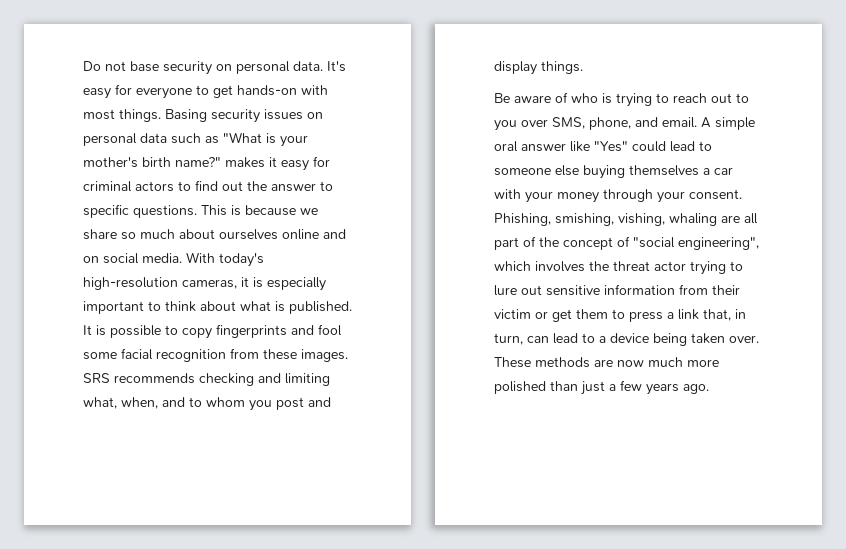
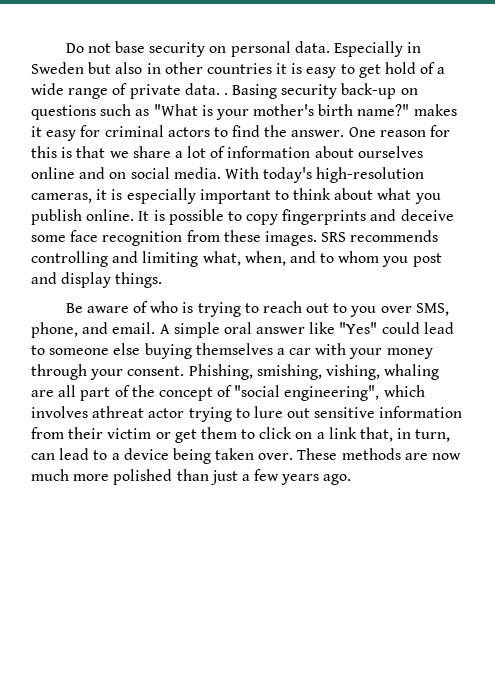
- It's easy for everyone to get hands-on with most things. Basing security issues on personal data such as "What is your mother's birth name?" makes it easy for criminal actors to find out the answer to specific questions. This is because we share so much about ourselves online and on social media.
+ Especially in Sweden but also in other countries it is easy to get hold of a wide range of private data. . Basing security back-up on questions such as "What is your mother's birth name?" makes it easy for criminal actors to find the answer. One reason for this is that we share a lot of information about ourselves online and on social media.
- With today's high-resolution cameras, it is especially important to think about what is published.
+ With today's high-resolution cameras, it is especially important to think about what you publish online.
- It is possible to copy fingerprints and fool some facial recognition from these images.
+ It is possible to copy fingerprints and deceive some face recognition from these images.
- SRS recommends checking and limiting what, when, and to whom you post and display things.
+ SRS recommends controlling and limiting what, when, and to whom you post and display things.
- Phishing, smishing, vishing, whaling are all part of the concept of "social engineering", which involves the threat actor trying to lure out sensitive information from their victim or get them to press a link that, in turn, can lead to a device being taken over.
+ Phishing, smishing, vishing, whaling are all part of the concept of "social engineering", which involves athreat actor trying to lure out sensitive information from their victim or get them to click on a link that, in turn, can lead to a device being taken over.

